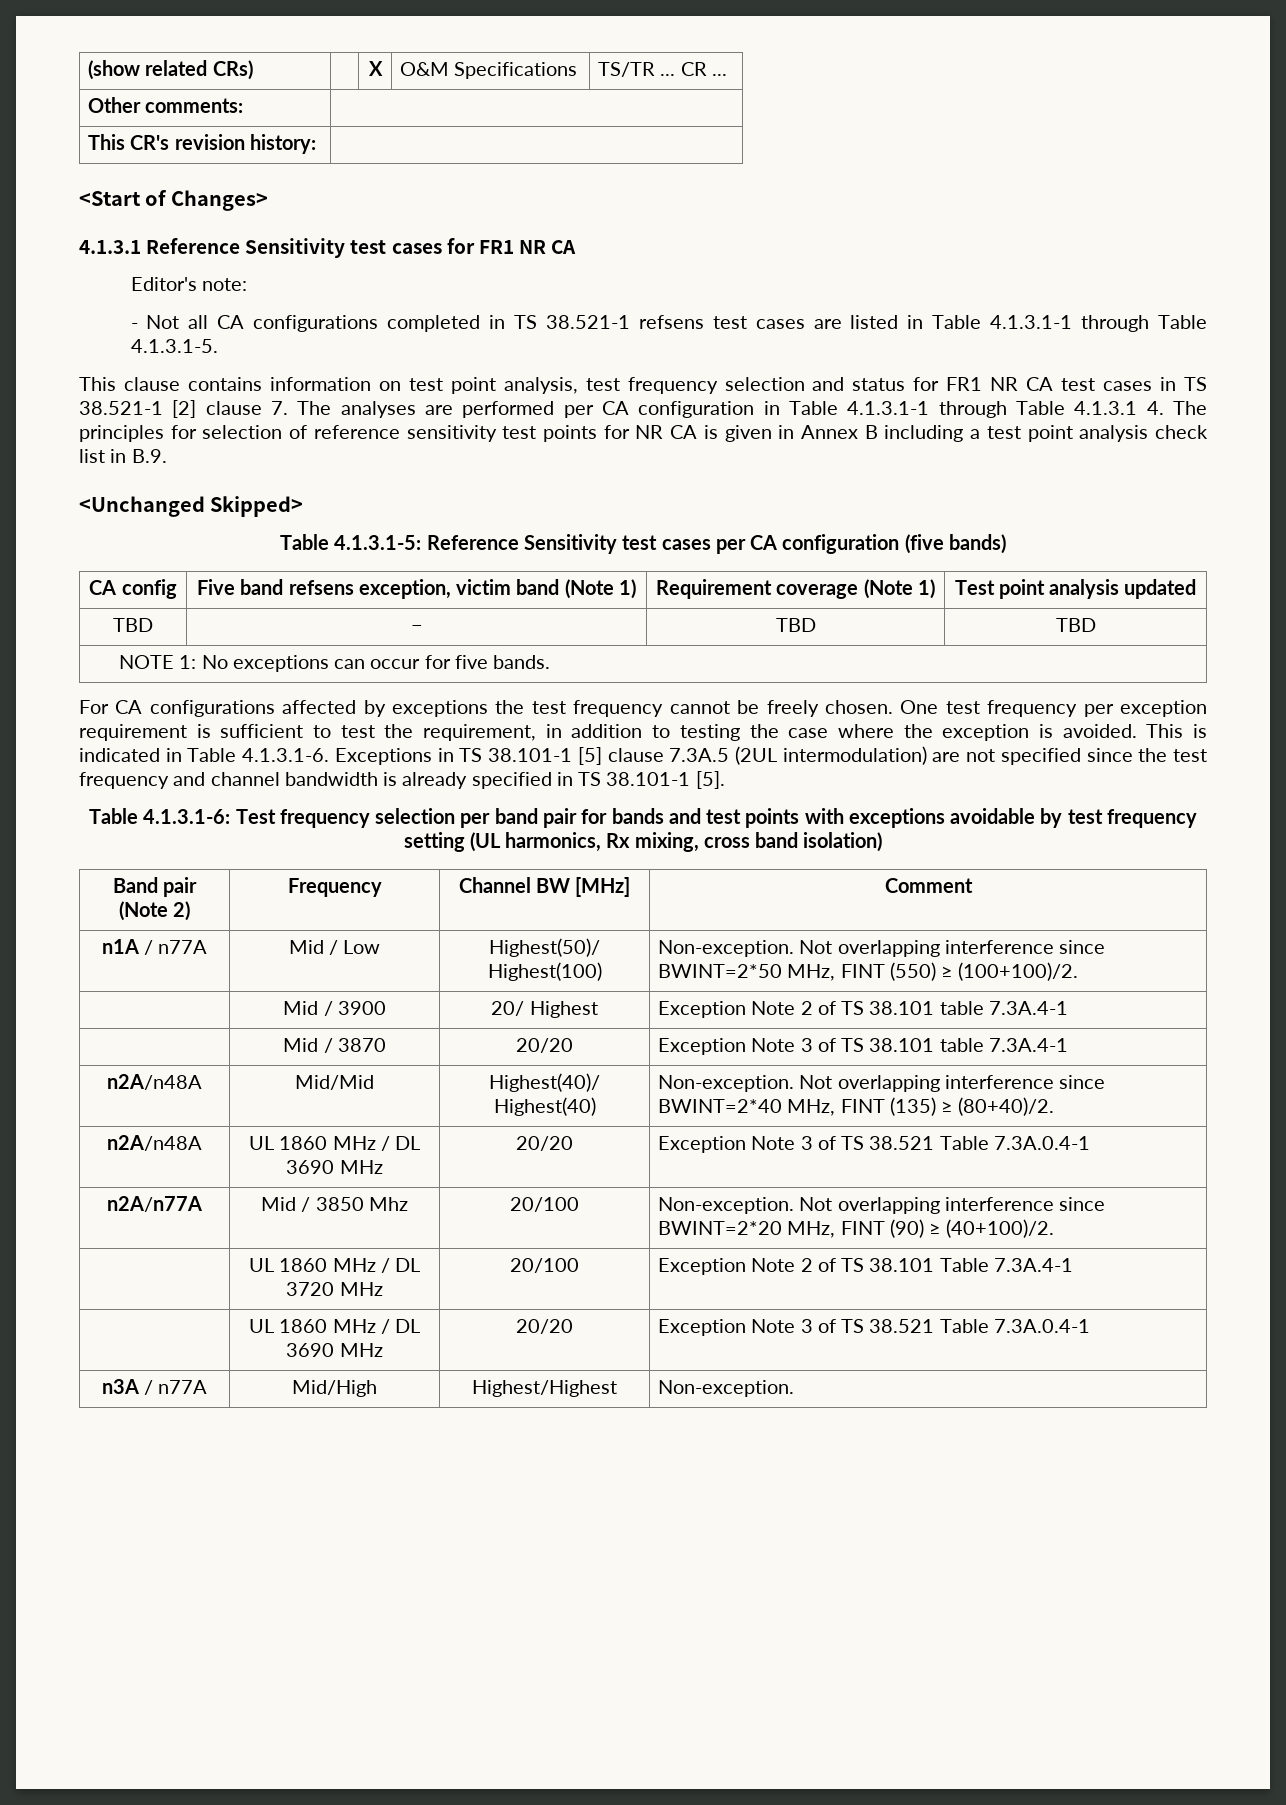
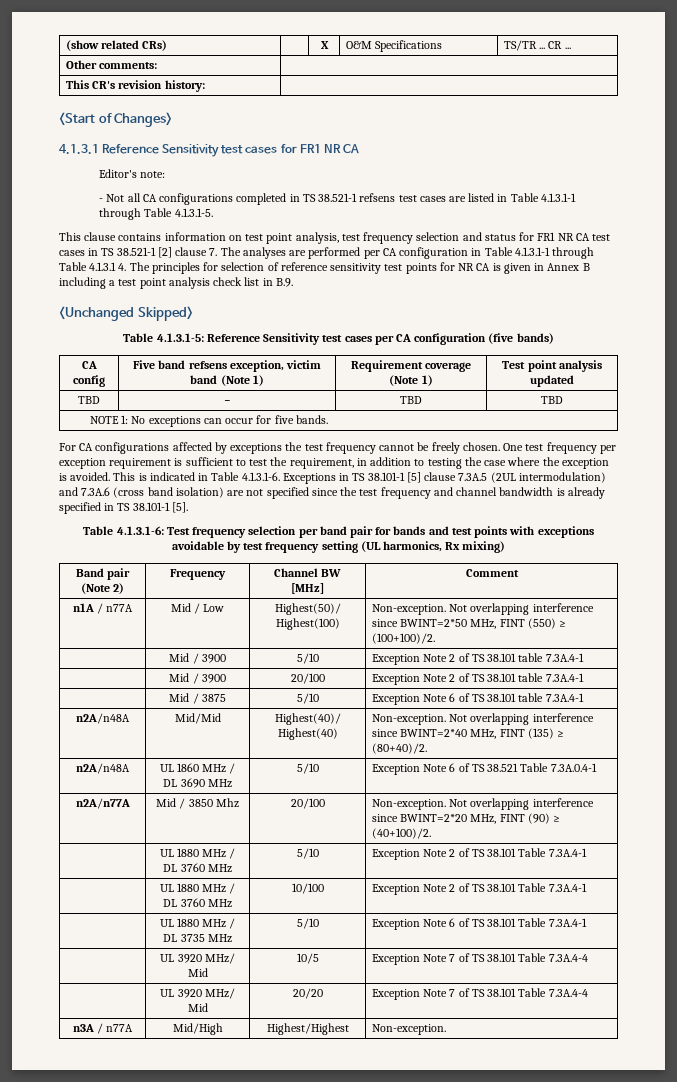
- This is indicated in Table 4.1.3.1-6. Exceptions in TS 38.101-1 [5] clause 7.3A.5 (2UL intermodulation) are not specified since the test frequency and channel bandwidth is already specified in TS 38.101-1 [5].
+ This is indicated in Table 4.1.3.1-6. Exceptions in TS 38.101-1 [5] clause 7.3A.5 (2UL intermodulation) and 7.3A.6 (cross band isolation) are not specified since the test frequency and channel bandwidth is already specified in TS 38.101-1 [5].
- Table 4.1.3.1-6: Test frequency selection per band pair for bands and test points with exceptions avoidable by test frequency setting (UL harmonics, Rx mixing, cross band isolation)
+ Table 4.1.3.1-6: Test frequency selection per band pair for bands and test points with exceptions avoidable by test frequency setting (UL harmonics, Rx mixing)
- | Mid / 3900 | 20/ Highest | Exception Note 2 of TS 38.101 table 7.3A.4-1
+ | Mid / 3900 | 5/10 | Exception Note 2 of TS 38.101 table 7.3A.4-1
- | Mid / 3870 | 20/20 | Exception Note 3 of TS 38.101 table 7.3A.4-1
+ | Mid / 3900 | 20/100 | Exception Note 2 of TS 38.101 table 7.3A.4-1
+ | Mid / 3875 | 5/10 | Exception Note 6 of TS 38.101 table 7.3A.4-1
- n2A/n48A | UL 1860 MHz / DL 3690 MHz | 20/20 | Exception Note 3 of TS 38.521 Table 7.3A.0.4-1
+ n2A/n48A | UL 1860 MHz / DL 3690 MHz | 5/10 | Exception Note 6 of TS 38.521 Table 7.3A.0.4-1
- | UL 1860 MHz / DL 3720 MHz | 20/100 | Exception Note 2 of TS 38.101 Table 7.3A.4-1
- | UL 1860 MHz / DL 3690 MHz | 20/20 | Exception Note 3 of TS 38.521 Table 7.3A.0.4-1
+ | UL 1880 MHz / DL 3760 MHz | 5/10 | Exception Note 2 of TS 38.101 Table 7.3A.4-1
+ | UL 1880 MHz / DL 3760 MHz | 10/100 | Exception Note 2 of TS 38.101 Table 7.3A.4-1
+ | UL 1880 MHz / DL 3735 MHz | 5/10 | Exception Note 6 of TS 38.101 Table 7.3A.4-1
+ | UL 3920 MHz/ Mid | 10/5 | Exception Note 7 of TS 38.101 Table 7.3A.4-4
+ | UL 3920 MHz/ Mid | 20/20 | Exception Note 7 of TS 38.101 Table 7.3A.4-4

